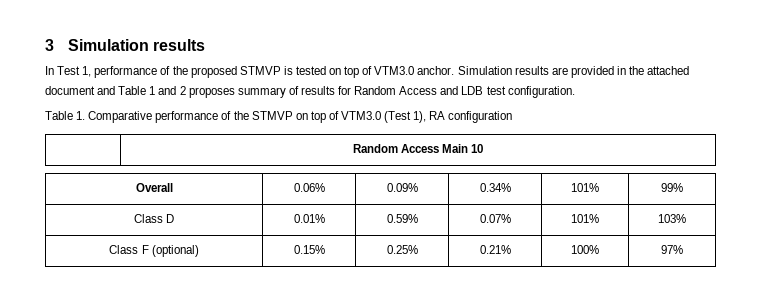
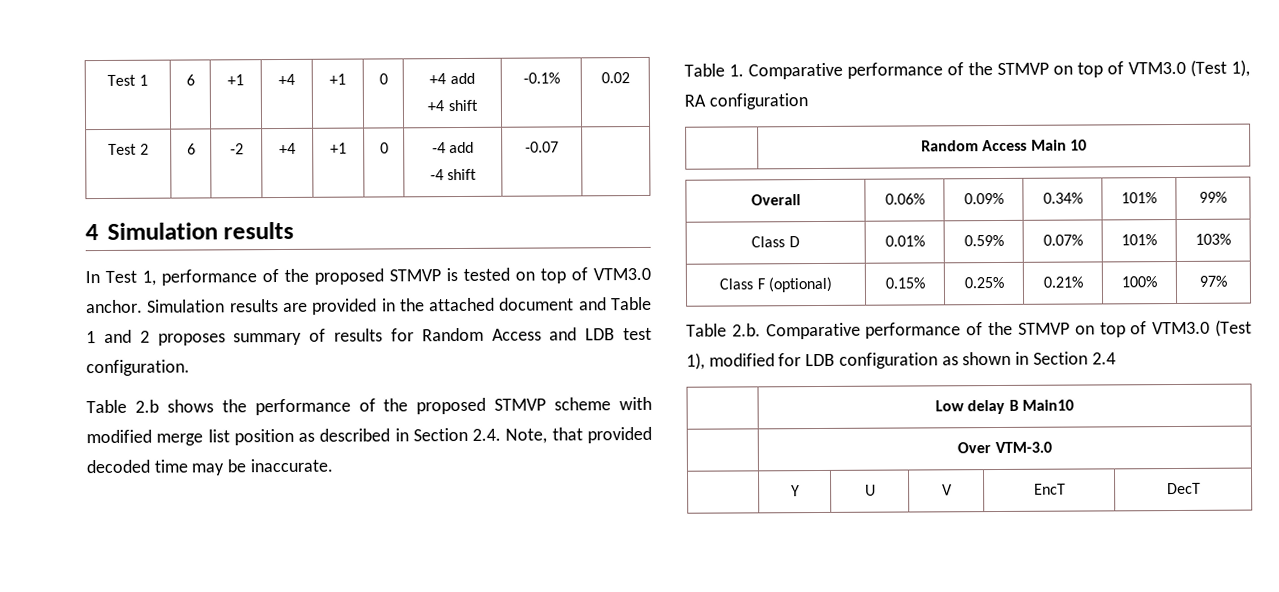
- 3 Simulation results
+ Test 1 | 6 | +1 | +4 | +1 | 0 | +4 add
+ +4 shift | -0.1% | 0.02
+ Test 2 | 6 | -2 | +4 | +1 | 0 | -4 add
+ -4 shift | -0.07 |
+ 4 Simulation results
+ Table 2.b shows the performance of the proposed STMVP scheme with modified merge list position as described in Section 2.4. Note, that provided decoded time may be inaccurate.
+ Table 2.b. Comparative performance of the STMVP on top of VTM3.0 (Test 1), modified for LDB configuration as shown in Section 2.4
+ | Low delay B Main10
+ | Over VTM-3.0
+ | Y | U | V | EncT | DecT

